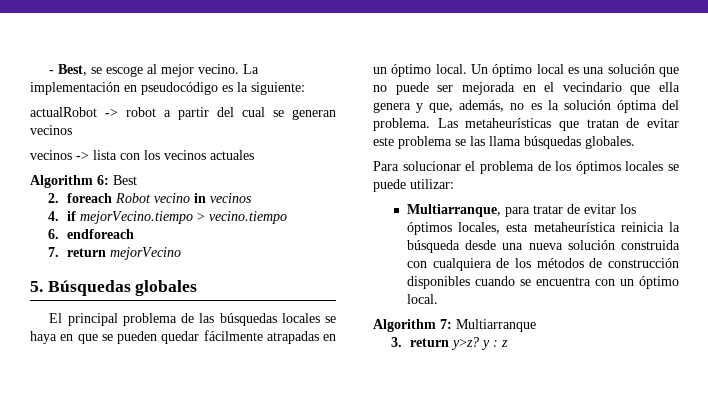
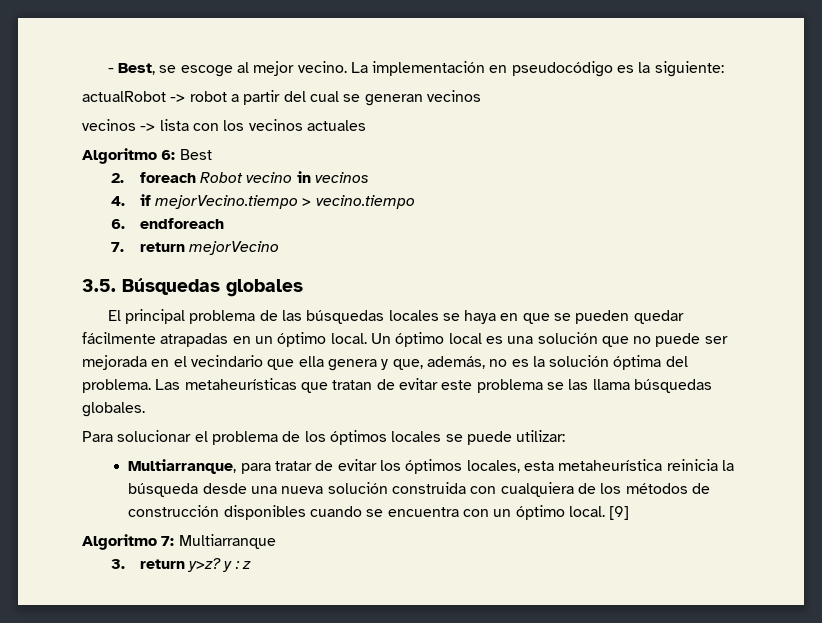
- Algorithm 6: Best
+ Algoritmo 6: Best
- 5. Búsquedas globales
+ 3.5. Búsquedas globales
- Multiarranque, para tratar de evitar los óptimos locales, esta metaheurística reinicia la búsqueda desde una nueva solución construida con cualquiera de los métodos de construcción disponibles cuando se encuentra con un óptimo local.
- Algorithm 7: Multiarranque
+ Multiarranque, para tratar de evitar los óptimos locales, esta metaheurística reinicia la búsqueda desde una nueva solución construida con cualquiera de los métodos de construcción disponibles cuando se encuentra con un óptimo local. [9]
+ Algoritmo 7: Multiarranque

